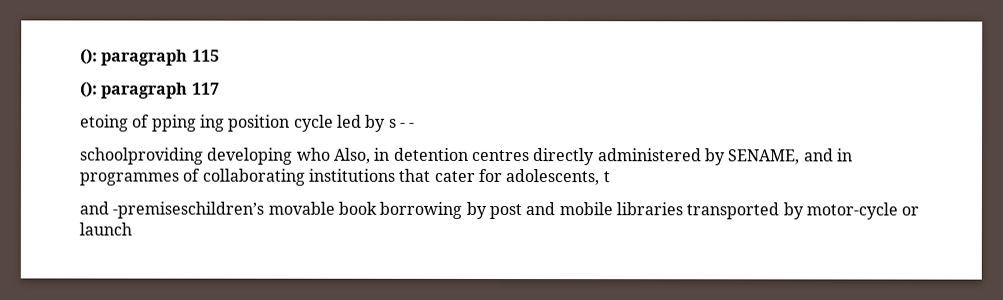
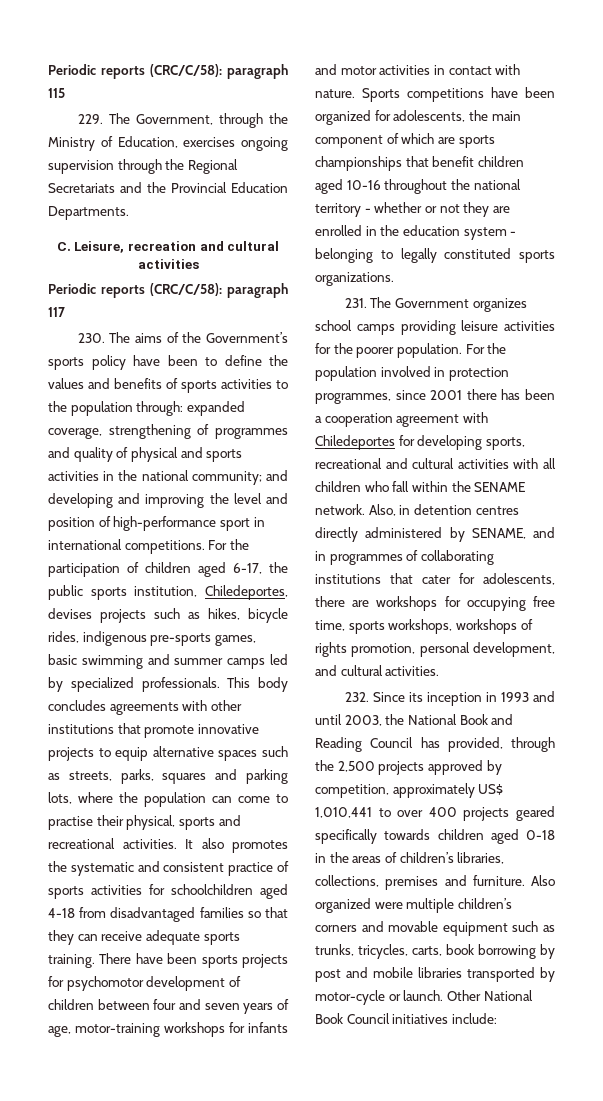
- (): paragraph 115
+ Periodic reports (CRC/C/58): paragraph 115
- (): paragraph 117
- etoing of pping ing position cycle led by s - -
- schoolproviding developing who Also, in detention centres directly administered by SENAME, and in programmes of collaborating institutions that cater for adolescents, t
- and -premiseschildren’s movable book borrowing by post and mobile libraries transported by motor-cycle or launch
+ 229. The Government, through the Ministry of Education, exercises ongoing supervision through the Regional Secretariats and the Provincial Education Departments.
+ C. Leisure, recreation and cultural activities
+ Periodic reports (CRC/C/58): paragraph 117
+ 230. The aims of the Government’s sports policy have been to define the values and benefits of sports activities to the population through: expanded coverage, strengthening of programmes and quality of physical and sports activities in the national community; and developing and improving the level and position of high-performance sport in international competitions. For the participation of children aged 6-17, the public sports institution, Chiledeportes, devises projects such as hikes, bicycle rides, indigenous pre-sports games, basic swimming and summer camps led by specialized professionals. This body concludes agreements with other institutions that promote innovative projects to equip alternative spaces such as streets, parks, squares and parking lots, where the population can come to practise their physical, sports and recreational activities. It also promotes the systematic and consistent practice of sports activities for schoolchildren aged 4-18 from disadvantaged families so that they can receive adequate sports training. There have been sports projects for psychomotor development of children between four and seven years of age, motor-training workshops for infants and motor activities in contact with nature. Sports competitions have been organized for adolescents, the main component of which are sports championships that benefit children aged 10-16 throughout the national territory - whether or not they are enrolled in the education system - belonging to legally constituted sports organizations.
+ 231. The Government organizes school camps providing leisure activities for the poorer population. For the population involved in protection programmes, since 2001 there has been a cooperation agreement with Chiledeportes for developing sports, recreational and cultural activities with all children who fall within the SENAME network. Also, in detention centres directly administered by SENAME, and in programmes of collaborating institutions that cater for adolescents, there are workshops for occupying free time, sports workshops, workshops of rights promotion, personal development, and cultural activities.
+ 232. Since its inception in 1993 and until 2003, the National Book and Reading Council has provided, through the 2,500 projects approved by competition, approximately US$ 1,010,441 to over 400 projects geared specifically towards children aged 0-18 in the areas of children’s libraries, collections, premises and furniture. Also organized were multiple children’s corners and movable equipment such as trunks, tricycles, carts, book borrowing by post and mobile libraries transported by motor-cycle or launch. Other National Book Council initiatives include:

